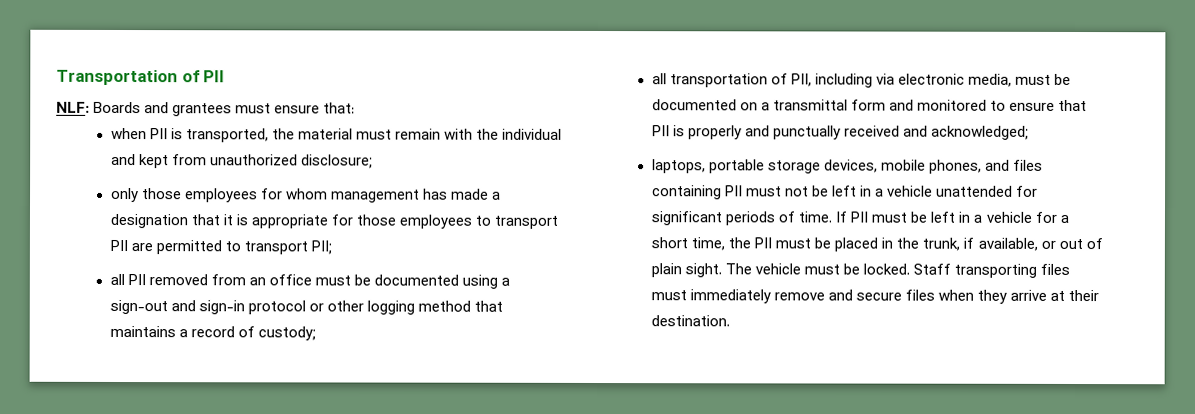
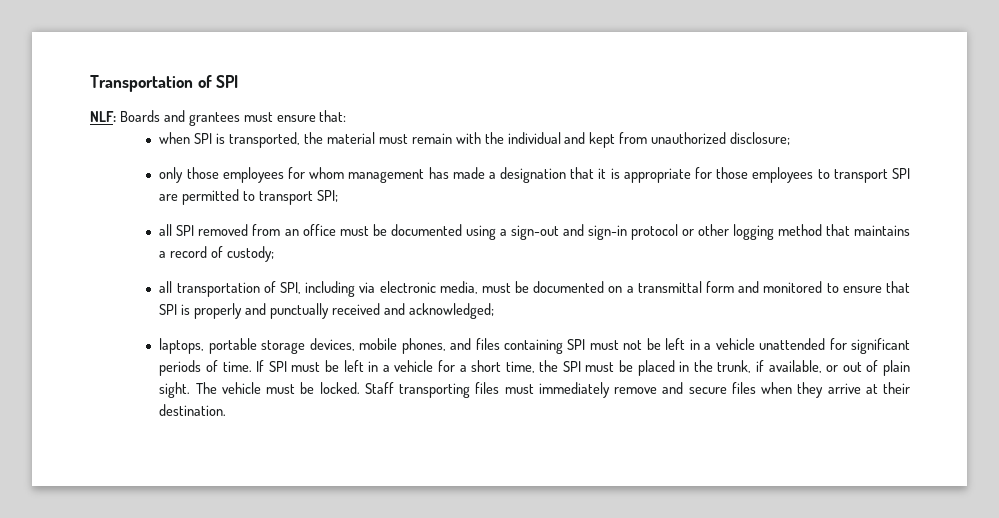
- Transportation of PII
+ Transportation of SPI
- when PII is transported, the material must remain with the individual and kept from unauthorized disclosure;
+ when SPI is transported, the material must remain with the individual and kept from unauthorized disclosure;
- only those employees for whom management has made a designation that it is appropriate for those employees to transport PII are permitted to transport PII;
- all PII removed from an office must be documented using a sign-out and sign-in protocol or other logging method that maintains a record of custody;
+ only those employees for whom management has made a designation that it is appropriate for those employees to transport SPI are permitted to transport SPI;
+ all SPI removed from an office must be documented using a sign-out and sign-in protocol or other logging method that maintains a record of custody;
- all transportation of PII, including via electronic media, must be documented on a transmittal form and monitored to ensure that PII is properly and punctually received and acknowledged;
+ all transportation of SPI, including via electronic media, must be documented on a transmittal form and monitored to ensure that SPI is properly and punctually received and acknowledged;
- laptops, portable storage devices, mobile phones, and files containing PII must not be left in a vehicle unattended for significant periods of time.
+ laptops, portable storage devices, mobile phones, and files containing SPI must not be left in a vehicle unattended for significant periods of time.
- If PII must be left in a vehicle for a short time, the PII must be placed in the trunk, if available, or out of plain sight.
+ If SPI must be left in a vehicle for a short time, the SPI must be placed in the trunk, if available, or out of plain sight.

